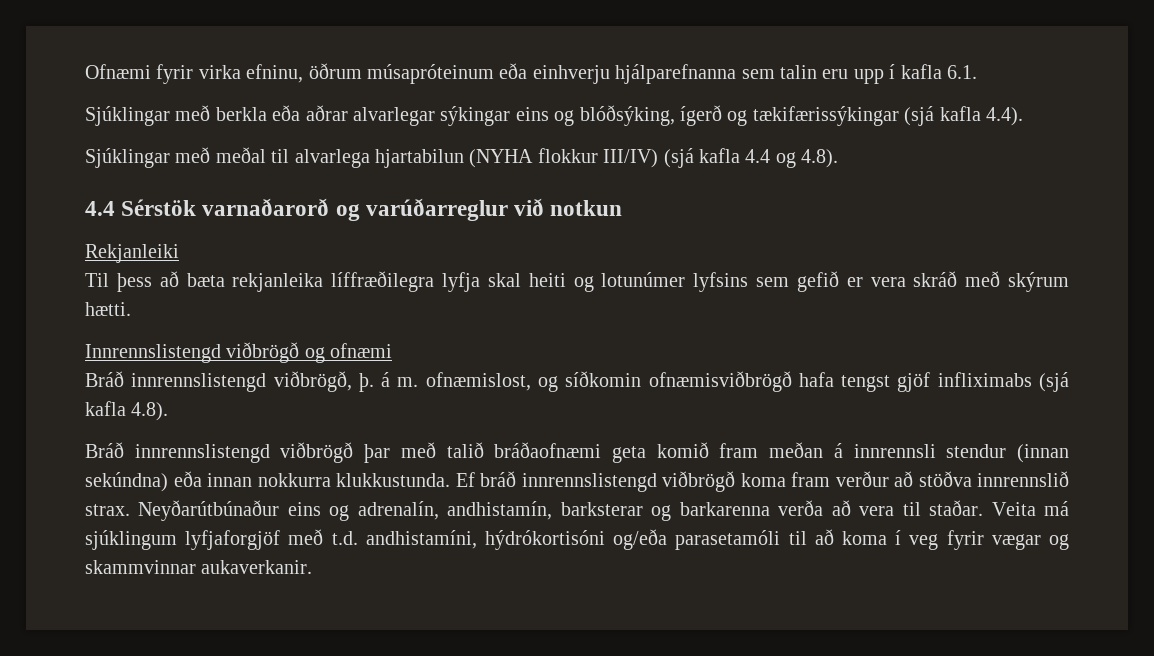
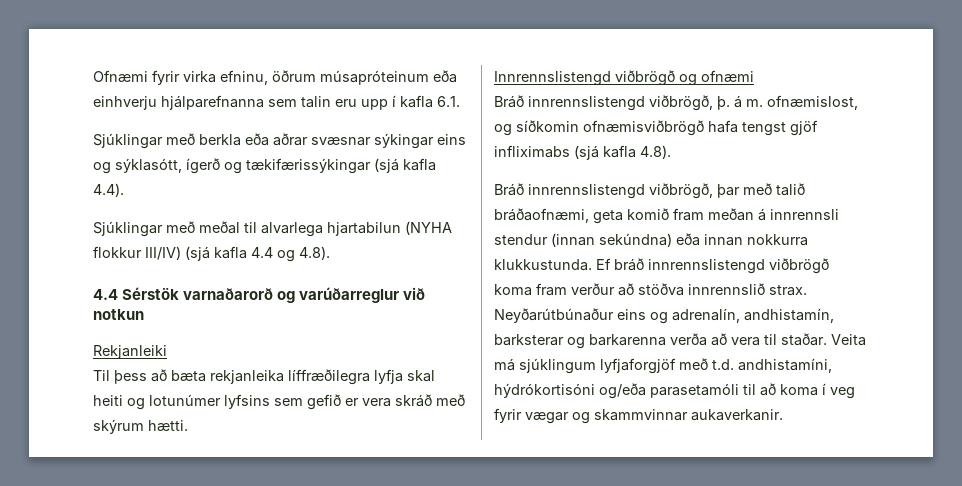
- Sjúklingar með berkla eða aðrar alvarlegar sýkingar eins og blóðsýking, ígerð og tækifærissýkingar (sjá kafla 4.4).
+ Sjúklingar með berkla eða aðrar svæsnar sýkingar eins og sýklasótt, ígerð og tækifærissýkingar (sjá kafla 4.4).
- Bráð innrennslistengd viðbrögð þar með talið bráðaofnæmi geta komið fram meðan á innrennsli stendur (innan sekúndna) eða innan nokkurra klukkustunda.
+ Bráð innrennslistengd viðbrögð, þar með talið bráðaofnæmi, geta komið fram meðan á innrennsli stendur (innan sekúndna) eða innan nokkurra klukkustunda.

